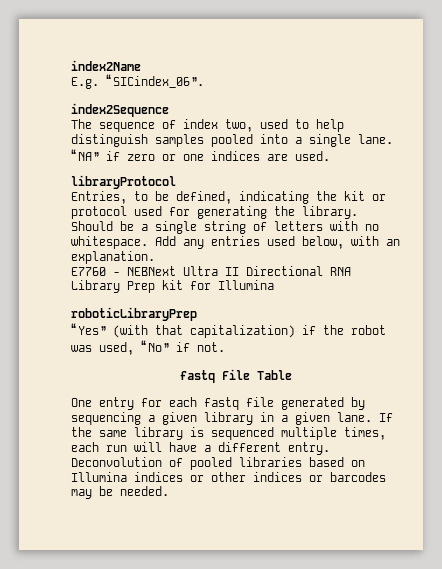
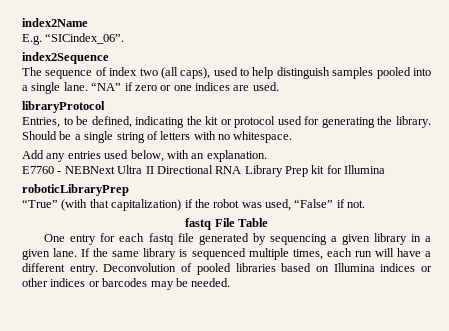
- The sequence of index two, used to help distinguish samples pooled into a single lane.
+ The sequence of index two (all caps), used to help distinguish samples pooled into a single lane.
- Should be a single string of letters with no whitespace. Add any entries used below, with an explanation.
+ Should be a single string of letters with no whitespace.
+ Add any entries used below, with an explanation.
- “Yes” (with that capitalization) if the robot was used, “No” if not.
+ “True” (with that capitalization) if the robot was used, “False” if not.

